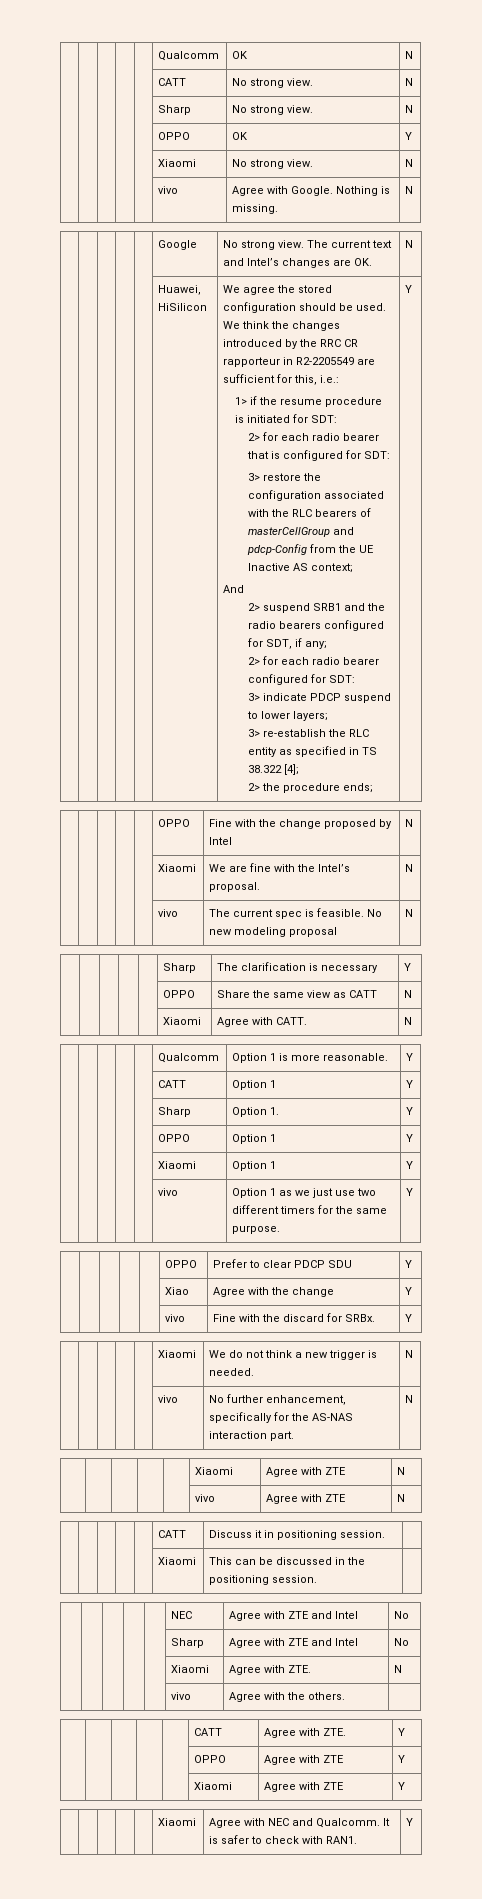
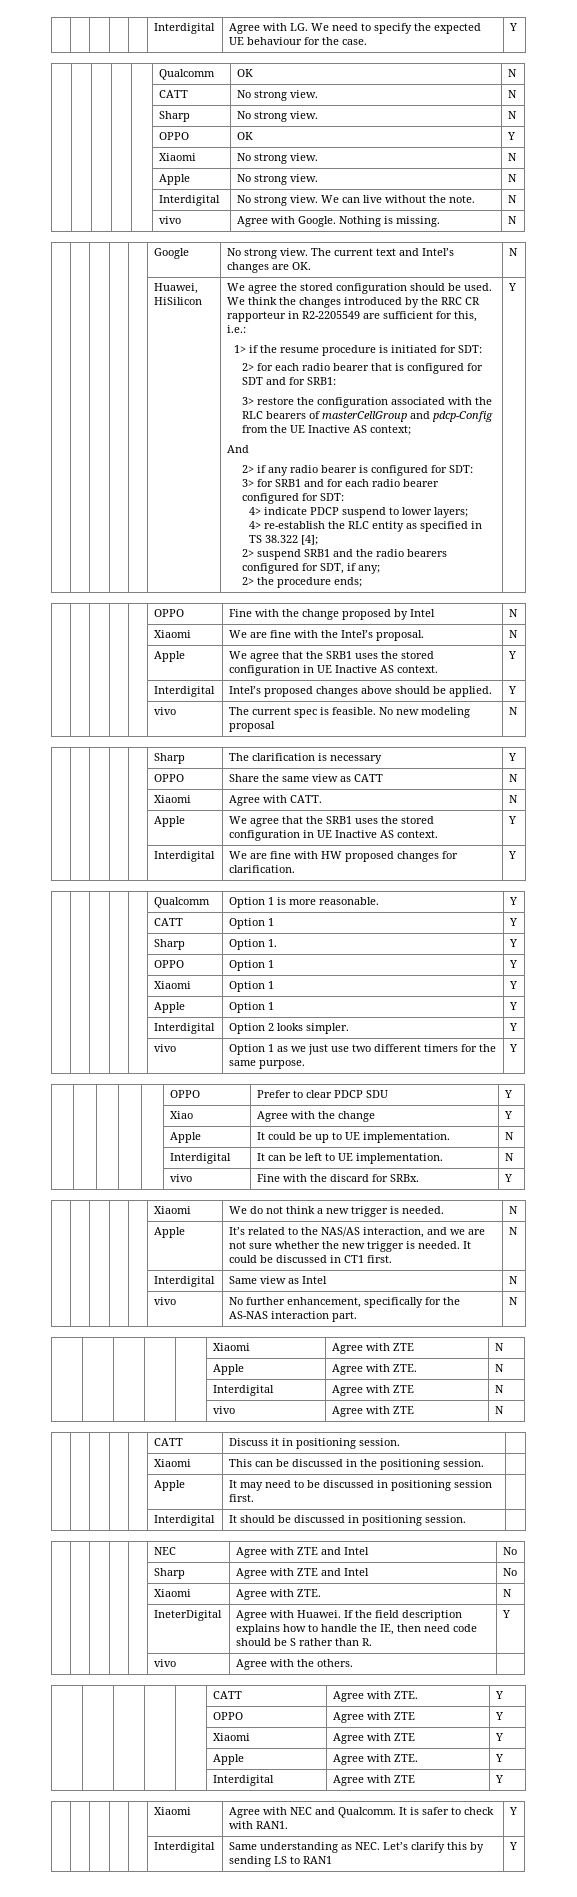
+ | | | | | Interdigital | Agree with LG. We need to specify the expected UE behaviour for the case. | Y
+ | | | | | Apple | No strong view. | N
+ | | | | | Interdigital | No strong view. We can live without the note. | N
- 2> for each radio bearer that is configured for SDT:
+ 2> for each radio bearer that is configured for SDT and for SRB1:
+ 2> if any radio bearer is configured for SDT:
+ 3> for SRB1 and for each radio bearer configured for SDT:
+ 4> indicate PDCP suspend to lower layers;
+ 4> re-establish the RLC entity as specified in TS 38.322 [4];
- 2> for each radio bearer configured for SDT:
- 3> indicate PDCP suspend to lower layers;
- 3> re-establish the RLC entity as specified in TS 38.322 [4];
  | | | | | Xiaomi | We are fine with the Intel’s proposal. | N
+ | | | | | Apple | We agree that the SRB1 uses the stored configuration in UE Inactive AS context. | Y
+ | | | | | Interdigital | Intel’s proposed changes above should be applied. | Y
  | | | | | Xiaomi | Agree with CATT. | N
+ | | | | | Apple | We agree that the SRB1 uses the stored configuration in UE Inactive AS context. | Y
+ | | | | | Interdigital | We are fine with HW proposed changes for clarification. | Y
+ | | | | | Apple | Option 1 | Y
+ | | | | | Interdigital | Option 2 looks simpler. | Y
+ | | | | | Apple | It could be up to UE implementation. | N
+ | | | | | Interdigital | It can be left to UE implementation. | N
+ | | | | | Apple | It’s related to the NAS/AS interaction, and we are not sure whether the new trigger is needed. It could be discussed in CT1 first. | N
+ | | | | | Interdigital | Same view as Intel | N
+ | | | | | Apple | Agree with ZTE. | N
+ | | | | | Interdigital | Agree with ZTE | N
+ | | | | | Apple | It may need to be discussed in positioning session first. |
+ | | | | | Interdigital | It should be discussed in positioning session. |
+ | | | | | IneterDigital | Agree with Huawei. If the field description explains how to handle the IE, then need code should be S rather than R. | Y
+ | | | | | Apple | Agree with ZTE. | Y
+ | | | | | Interdigital | Agree with ZTE | Y
+ | | | | | Interdigital | Same understanding as NEC. Let’s clarify this by sending LS to RAN1 | Y

